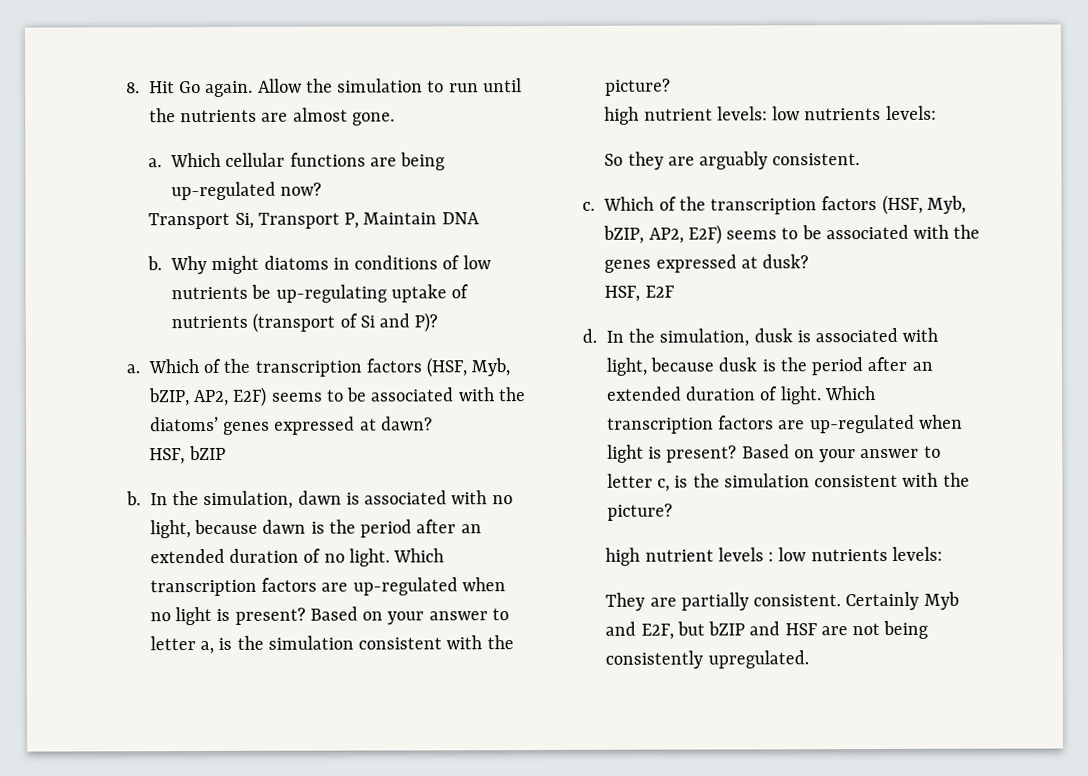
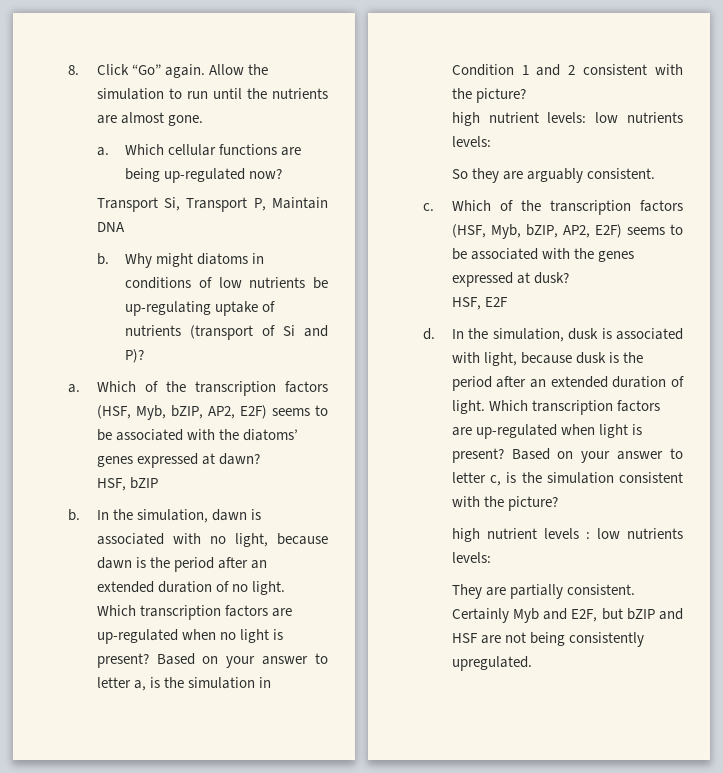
- 8. Hit Go again.
+ 8. Click “Go” again.
- Based on your answer to letter a, is the simulation consistent with the picture?
+ Based on your answer to letter a, is the simulation in Condition 1 and 2 consistent with the picture?

